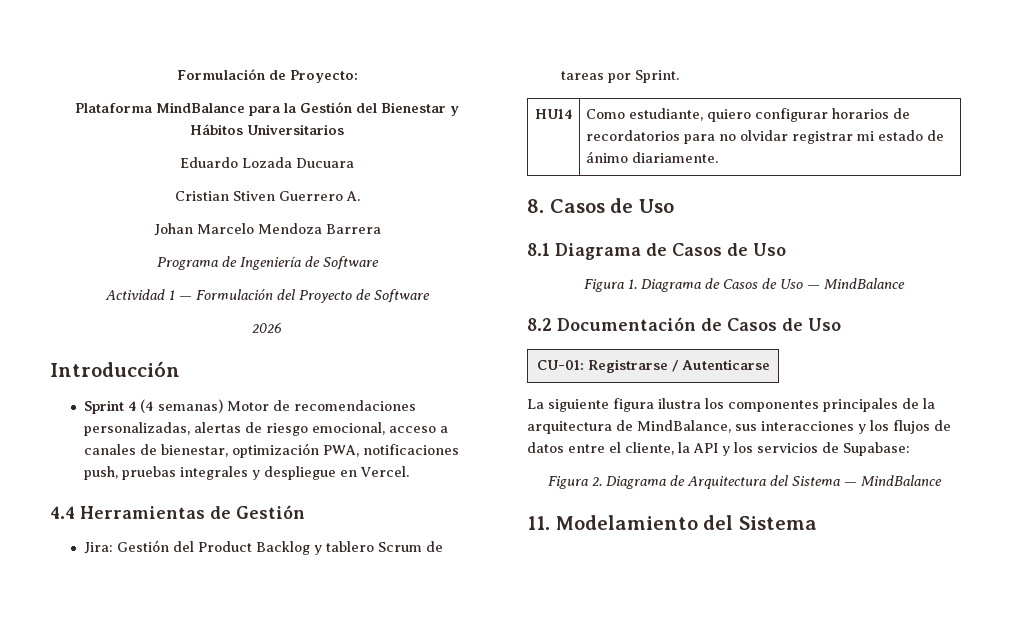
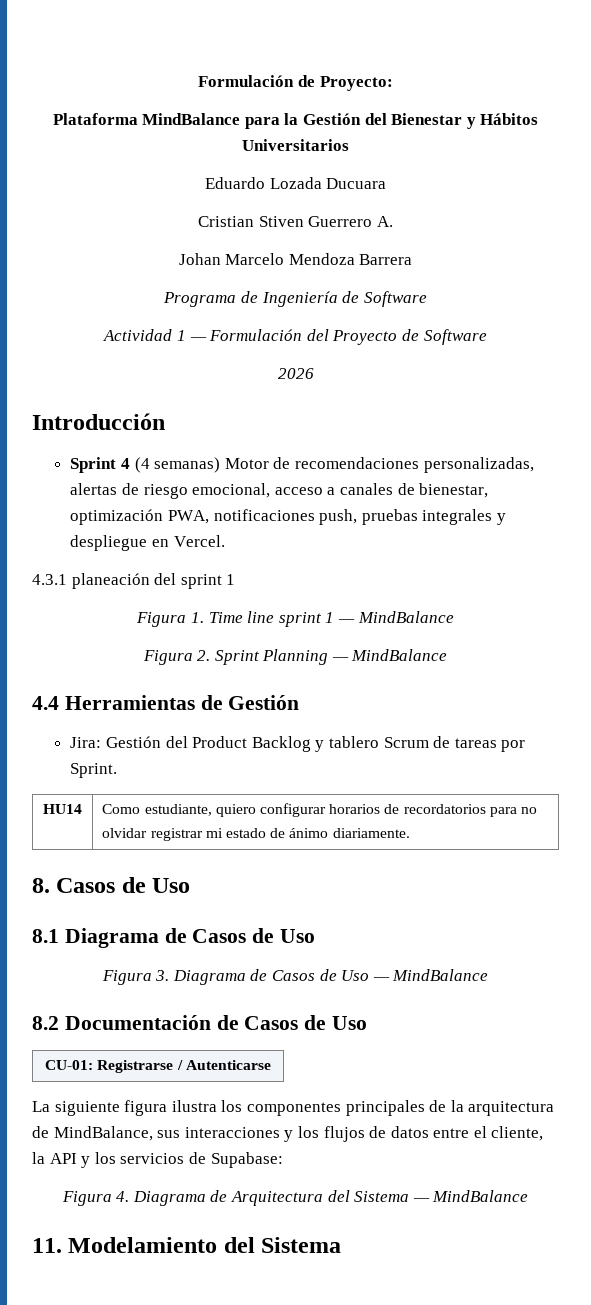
+ 4.3.1 planeación del sprint 1
+ Figura 1. Time line sprint 1 — MindBalance
+ Figura 2. Sprint Planning — MindBalance
- Figura 1. Diagrama de Casos de Uso — MindBalance
+ Figura 3. Diagrama de Casos de Uso — MindBalance
- Figura 2. Diagrama de Arquitectura del Sistema — MindBalance
+ Figura 4. Diagrama de Arquitectura del Sistema — MindBalance

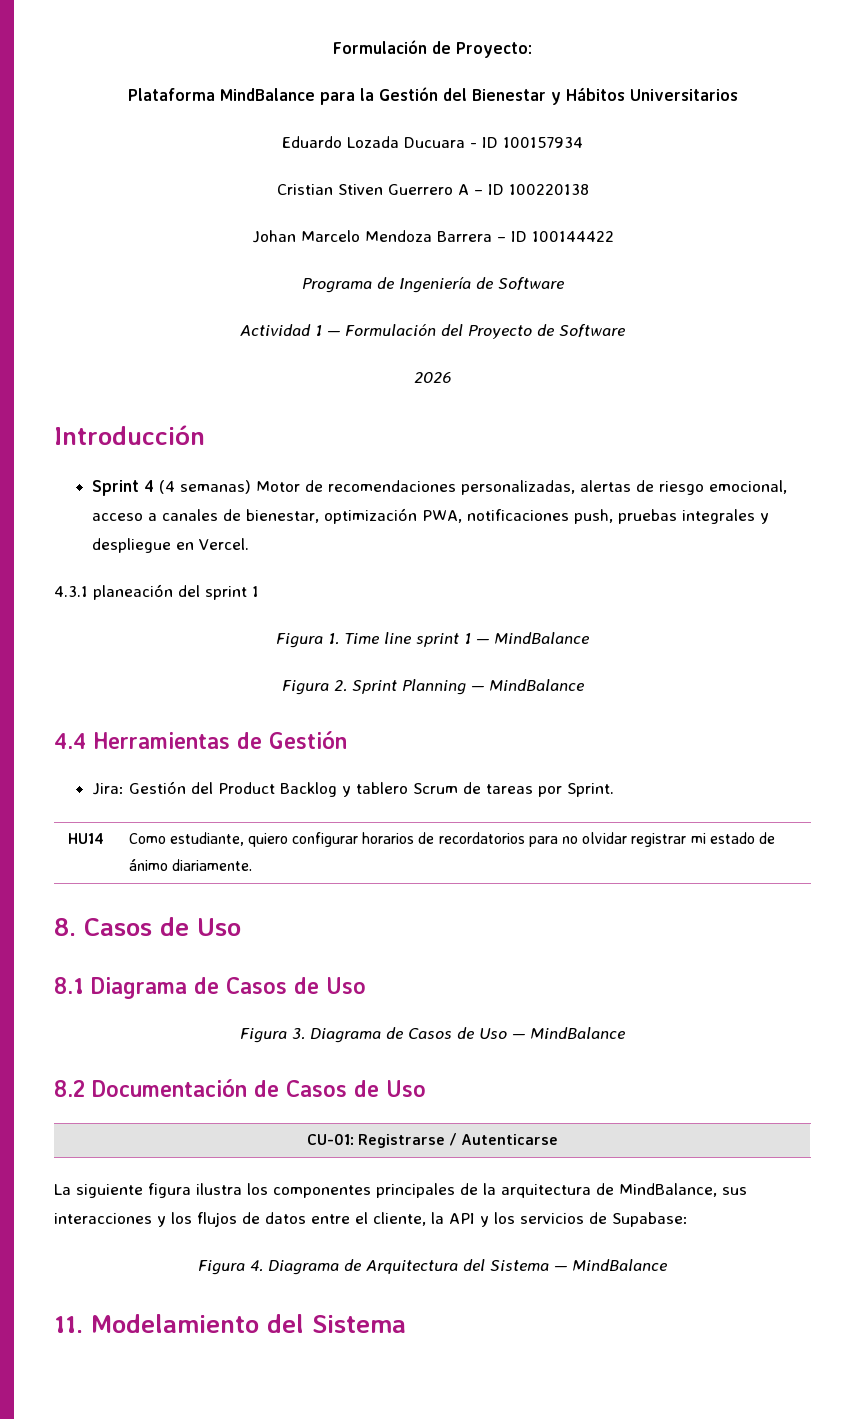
- Eduardo Lozada Ducuara
+ Eduardo Lozada Ducuara - ID 100157934
- Cristian Stiven Guerrero A.
+ Cristian Stiven Guerrero A – ID 100220138
- Johan Marcelo Mendoza Barrera
+ Johan Marcelo Mendoza Barrera – ID 100144422

